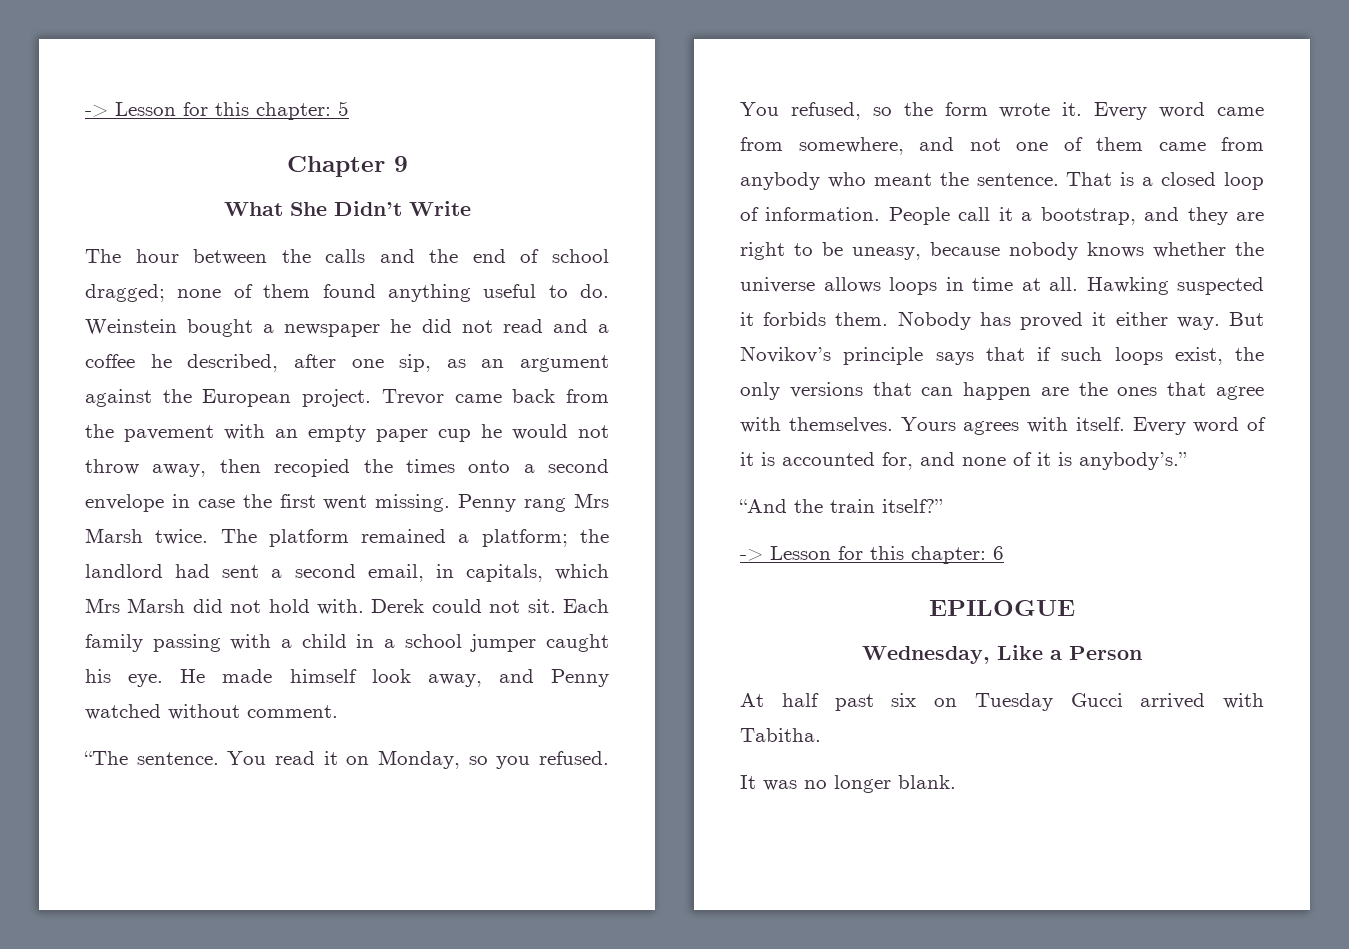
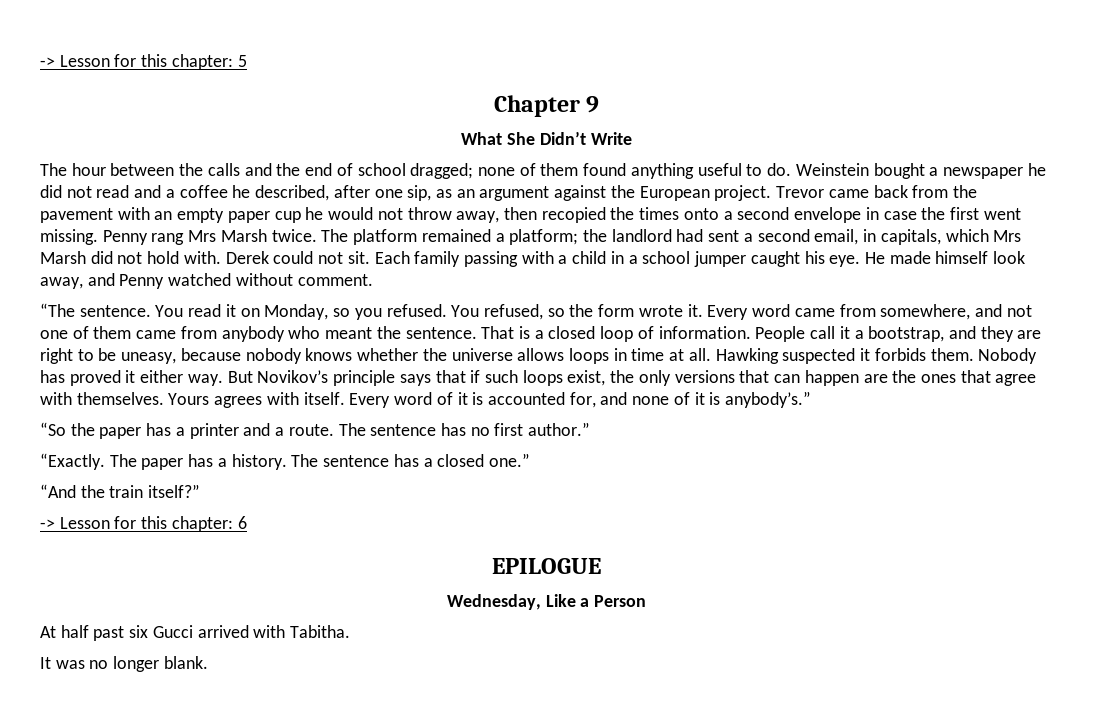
+ “So the paper has a printer and a route. The sentence has no first author.”
+ “Exactly. The paper has a history. The sentence has a closed one.”
- At half past six on Tuesday Gucci arrived with Tabitha.
+ At half past six Gucci arrived with Tabitha.

